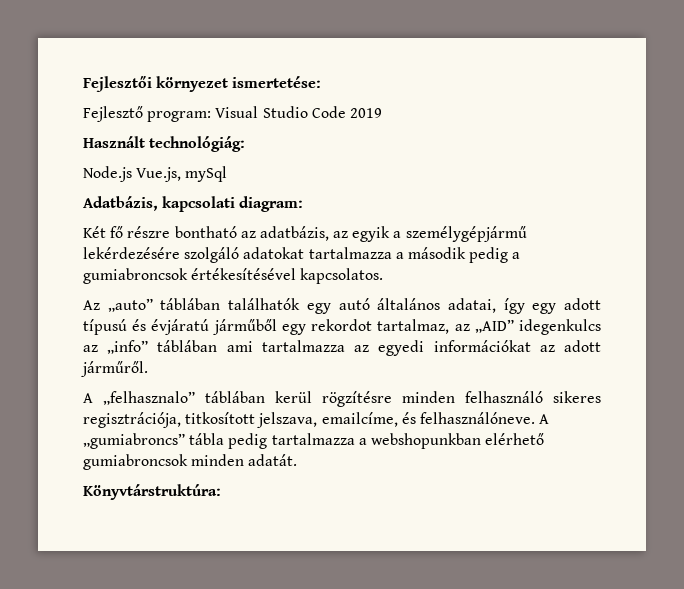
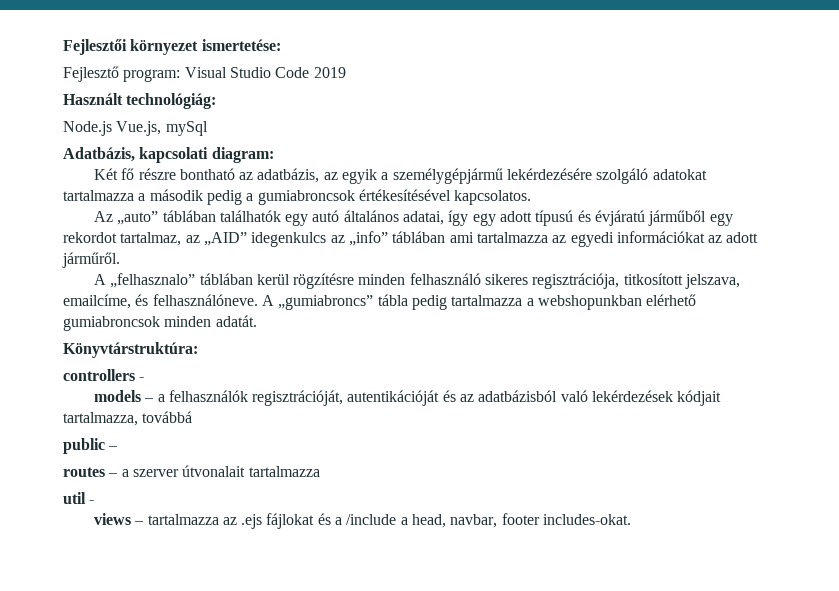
+ controllers -
+ models – a felhasználók regisztrációját, autentikációját és az adatbázisból való lekérdezések kódjait tartalmazza, továbbá
+ public –
+ routes – a szerver útvonalait tartalmazza
+ util -
+ views – tartalmazza az .ejs fájlokat és a /include a head, navbar, footer includes-okat.

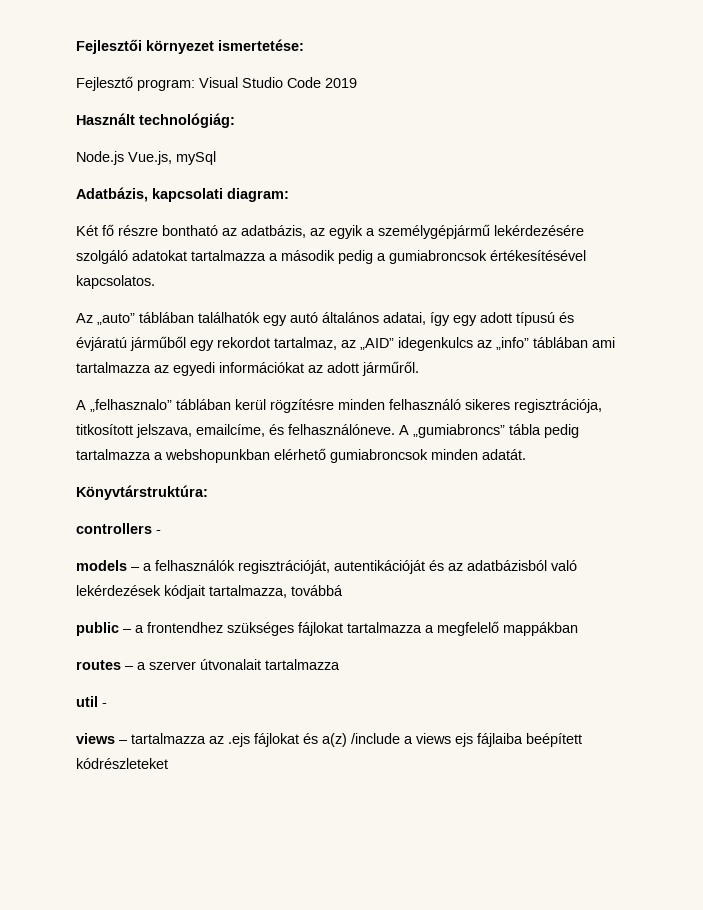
- public –
+ public – a frontendhez szükséges fájlokat tartalmazza a megfelelő mappákban
- views – tartalmazza az .ejs fájlokat és a /include a head, navbar, footer includes-okat.
+ views – tartalmazza az .ejs fájlokat és a(z) /include a views ejs fájlaiba beépített kódrészleteket

